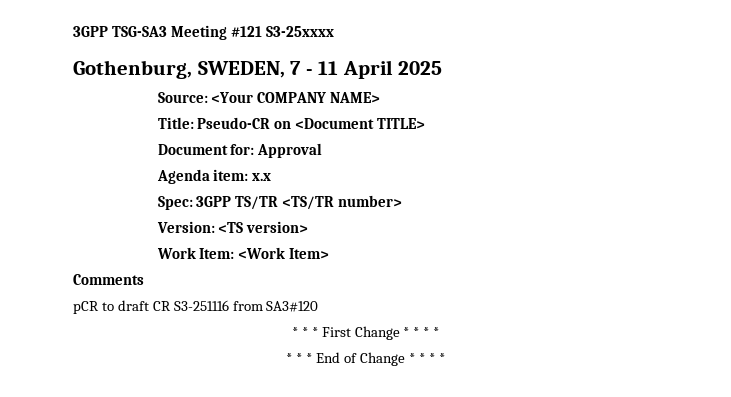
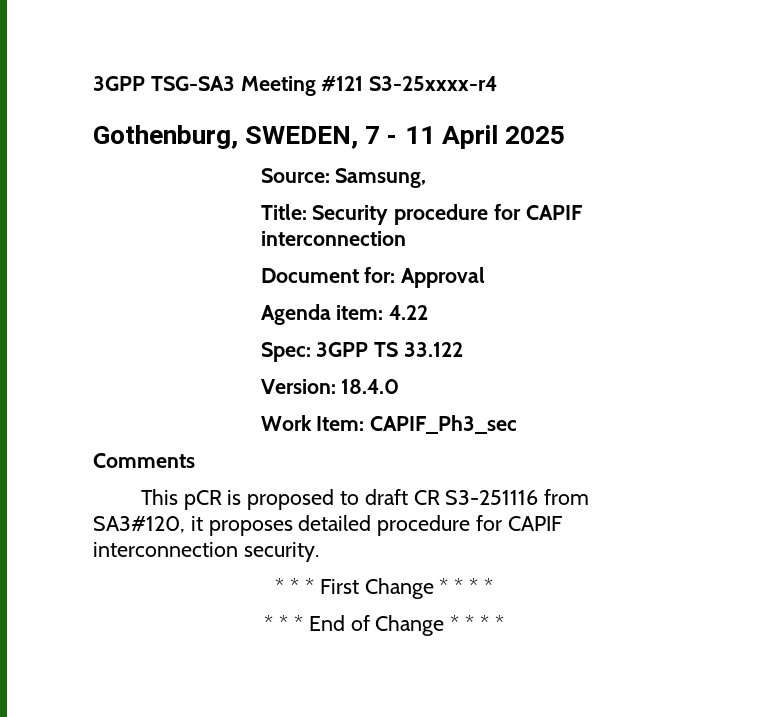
- 3GPP TSG-SA3 Meeting #121 S3-25xxxx
+ 3GPP TSG-SA3 Meeting #121 S3-25xxxx-r4
- Source: <Your COMPANY NAME>
- Title: Pseudo-CR on <Document TITLE>
+ Source: Samsung,
+ Title: Security procedure for CAPIF interconnection
- Agenda item: x.x
+ Agenda item: 4.22
- Spec: 3GPP TS/TR <TS/TR number>
+ Spec: 3GPP TS 33.122
- Version: <TS version>
+ Version: 18.4.0
- Work Item: <Work Item>
+ Work Item: CAPIF_Ph3_sec
- pCR to draft CR S3-251116 from SA3#120
+ This pCR is proposed to draft CR S3-251116 from SA3#120, it proposes detailed procedure for CAPIF interconnection security.

